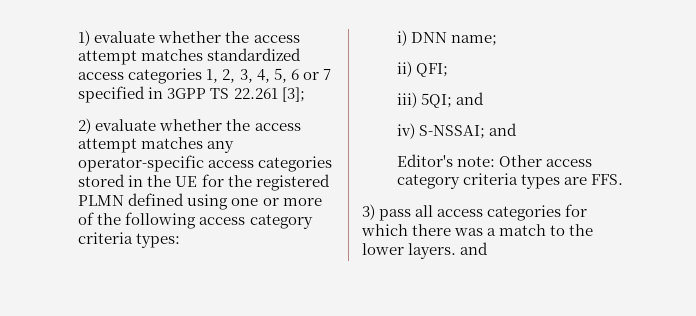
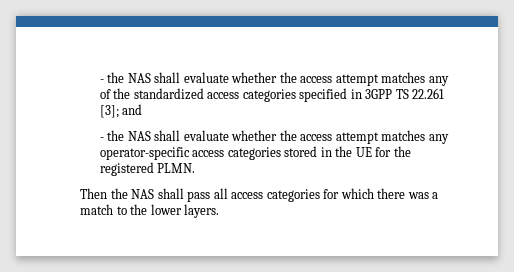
- 1) evaluate whether the access attempt matches standardized access categories 1, 2, 3, 4, 5, 6 or 7 specified in 3GPP TS 22.261 [3];
- 2) evaluate whether the access attempt matches any operator-specific access categories stored in the UE for the registered PLMN defined using one or more of the following access category criteria types:
- i) DNN name;
- ii) QFI;
- iii) 5QI; and
- iv) S-NSSAI; and
- Editor's note: Other access category criteria types are FFS.
- 3) pass all access categories for which there was a match to the lower layers. and
+ - the NAS shall evaluate whether the access attempt matches any of the standardized access categories specified in 3GPP TS 22.261 [3]; and
+ - the NAS shall evaluate whether the access attempt matches any operator-specific access categories stored in the UE for the registered PLMN.
+ Then the NAS shall pass all access categories for which there was a match to the lower layers.

